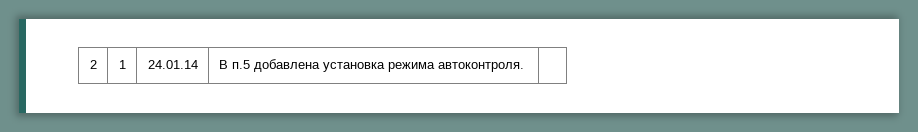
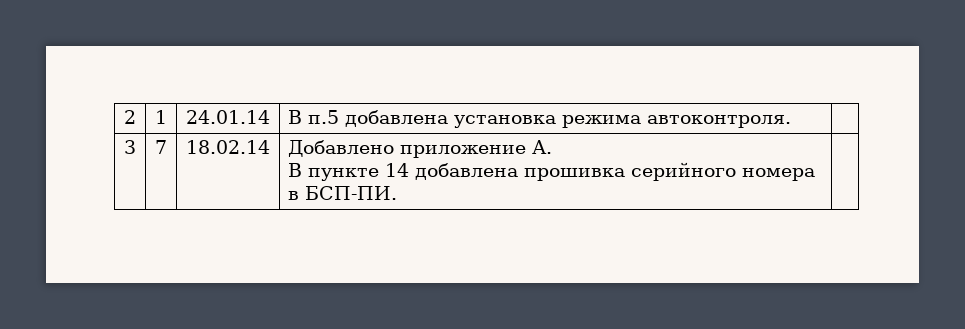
+ 3 | 7 | 18.02.14 | Добавлено приложение А.
+ В пункте 14 добавлена прошивка серийного номера в БСП-ПИ. |

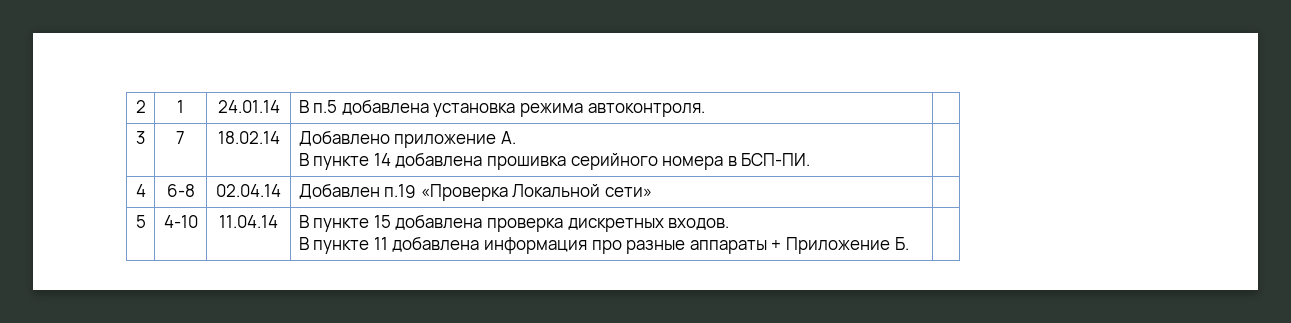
+ 4 | 6-8 | 02.04.14 | Добавлен п.19 «Проверка Локальной сети» |
+ 5 | 4-10 | 11.04.14 | В пункте 15 добавлена проверка дискретных входов.
+ В пункте 11 добавлена информация про разные аппараты + Приложение Б. |

